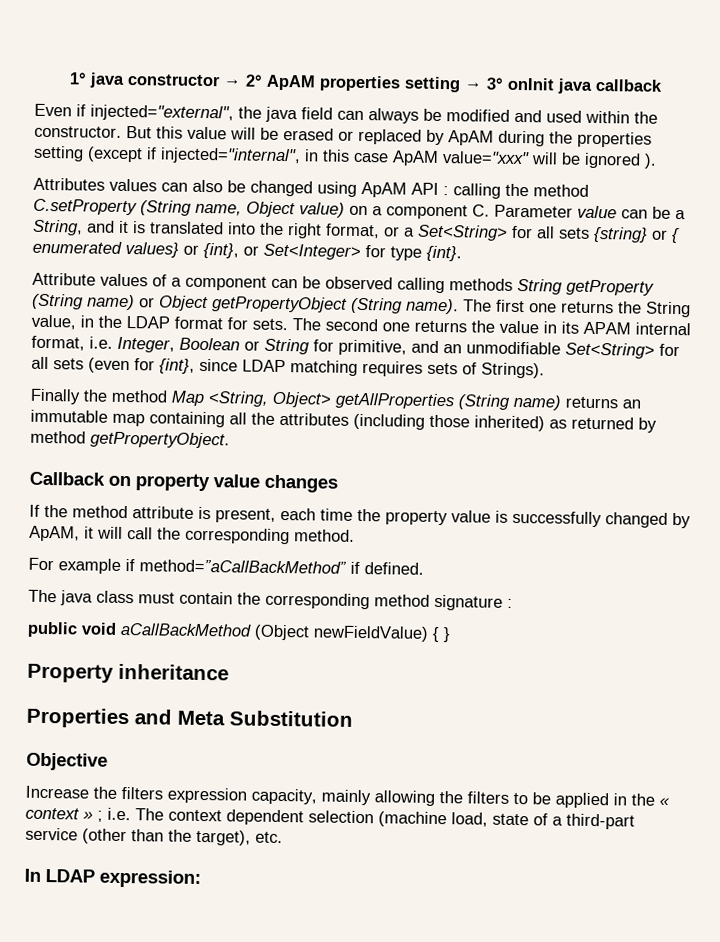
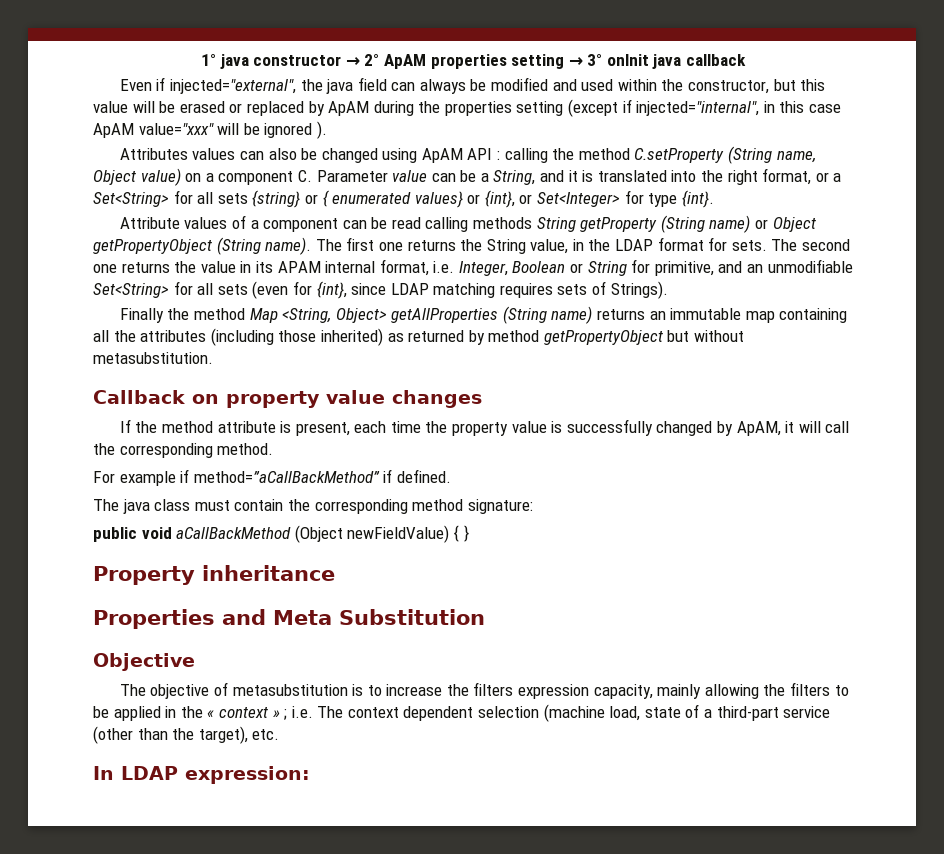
- Even if injected="external", the java field can always be modified and used within the constructor. But this value will be erased or replaced by ApAM during the properties setting (except if injected="internal", in this case ApAM value="xxx" will be ignored ).
+ Even if injected="external", the java field can always be modified and used within the constructor, but this value will be erased or replaced by ApAM during the properties setting (except if injected="internal", in this case ApAM value="xxx" will be ignored ).
- Attribute values of a component can be observed calling methods String getProperty (String name) or Object getPropertyObject (String name).
+ Attribute values of a component can be read calling methods String getProperty (String name) or Object getPropertyObject (String name).
- Finally the method Map <String, Object> getAllProperties (String name) returns an immutable map containing all the attributes (including those inherited) as returned by method getPropertyObject.
+ Finally the method Map <String, Object> getAllProperties (String name) returns an immutable map containing all the attributes (including those inherited) as returned by method getPropertyObject but without metasubstitution.
- The java class must contain the corresponding method signature :
+ The java class must contain the corresponding method signature:
- Increase the filters expression capacity, mainly allowing the filters to be applied in the « context » ; i.e. The context dependent selection (machine load, state of a third-part service (other than the target), etc.
+ The objective of metasubstitution is to increase the filters expression capacity, mainly allowing the filters to be applied in the « context » ; i.e. The context dependent selection (machine load, state of a third-part service (other than the target), etc.

